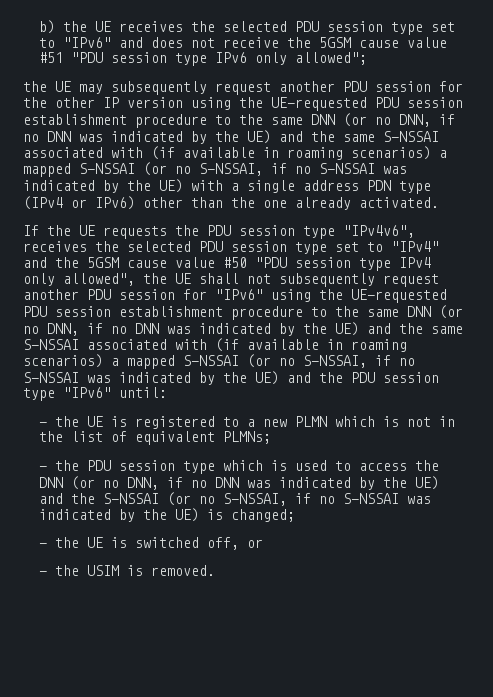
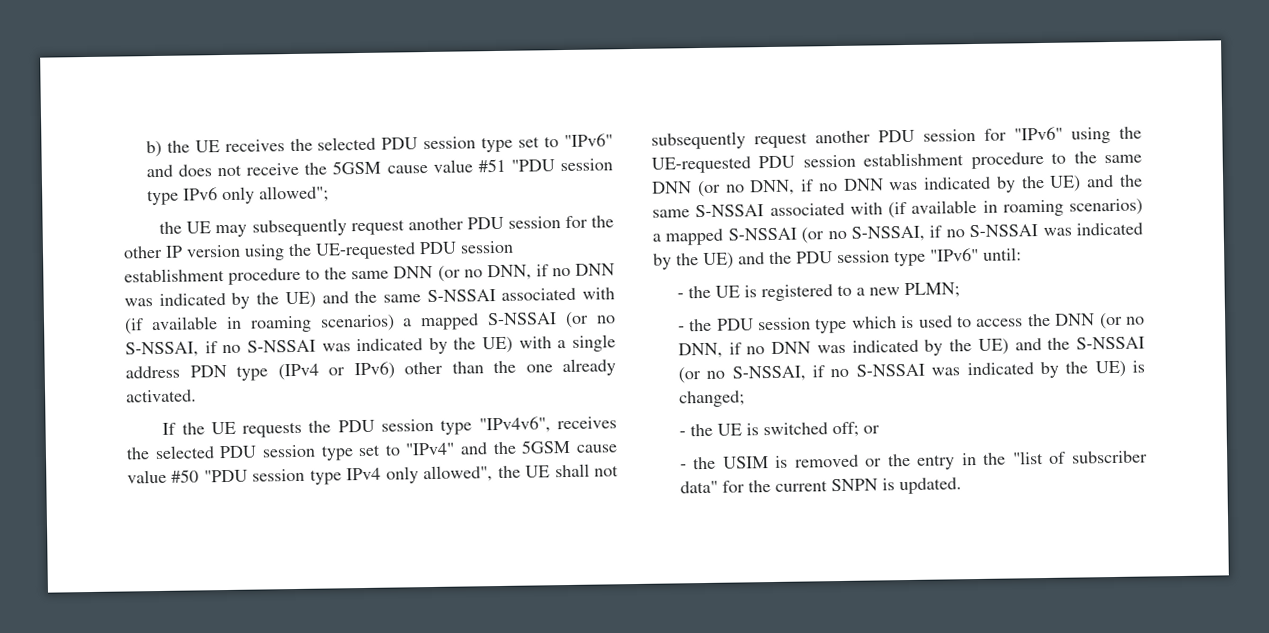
- - the UE is registered to a new PLMN which is not in the list of equivalent PLMNs;
+ - the UE is registered to a new PLMN;
- - the UE is switched off, or
+ - the UE is switched off; or
- - the USIM is removed.
+ - the USIM is removed or the entry in the "list of subscriber data" for the current SNPN is updated.

